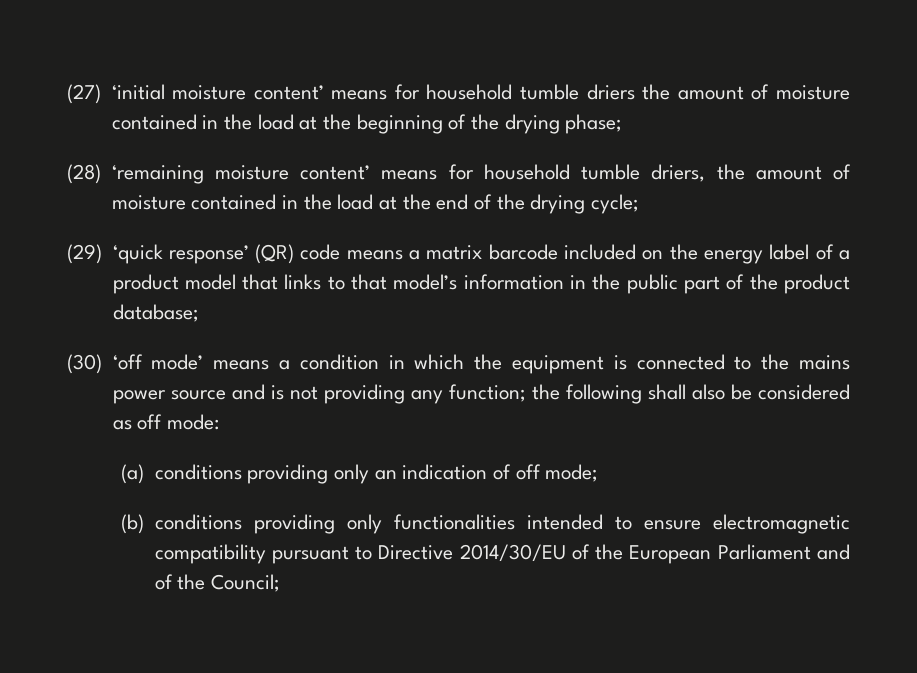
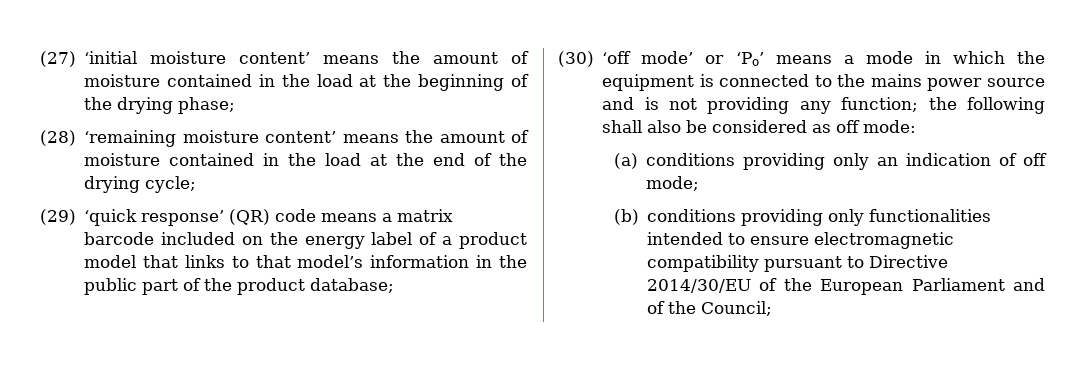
- (27) ‘initial moisture content’ means for household tumble driers the amount of moisture contained in the load at the beginning of the drying phase;
+ (27) ‘initial moisture content’ means the amount of moisture contained in the load at the beginning of the drying phase;
- (28) ‘remaining moisture content’ means for household tumble driers, the amount of moisture contained in the load at the end of the drying cycle;
+ (28) ‘remaining moisture content’ means the amount of moisture contained in the load at the end of the drying cycle;
- (30) ‘off mode’ means a condition in which the equipment is connected to the mains power source and is not providing any function; the following shall also be considered as off mode:
+ (30) ‘off mode’ or ‘Po’ means a mode in which the equipment is connected to the mains power source and is not providing any function; the following shall also be considered as off mode:

